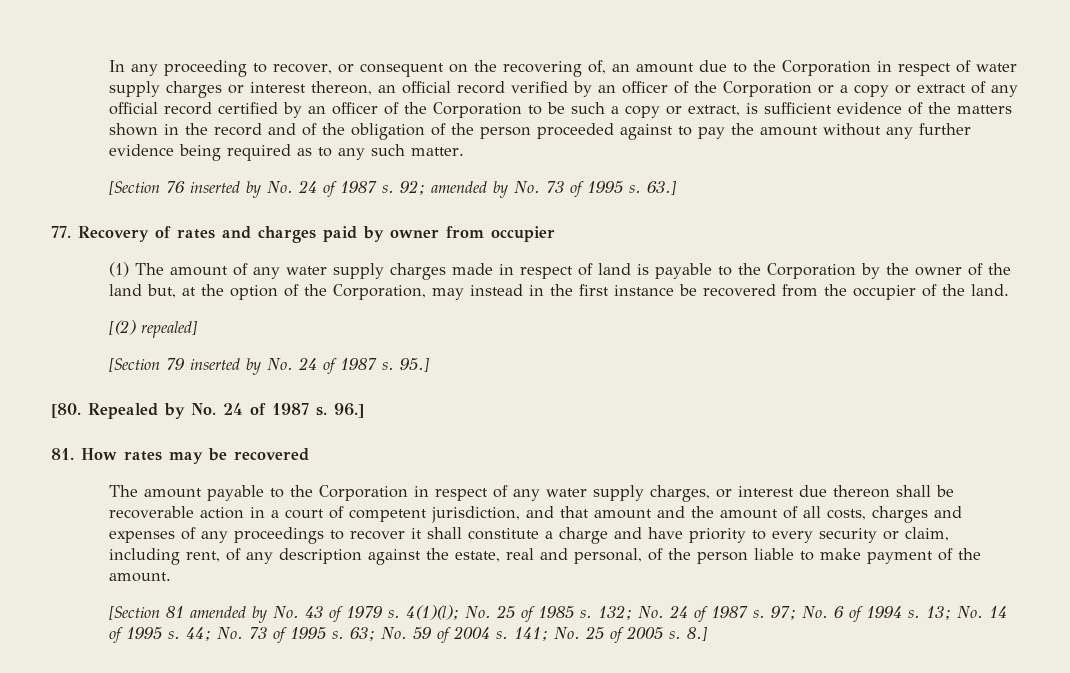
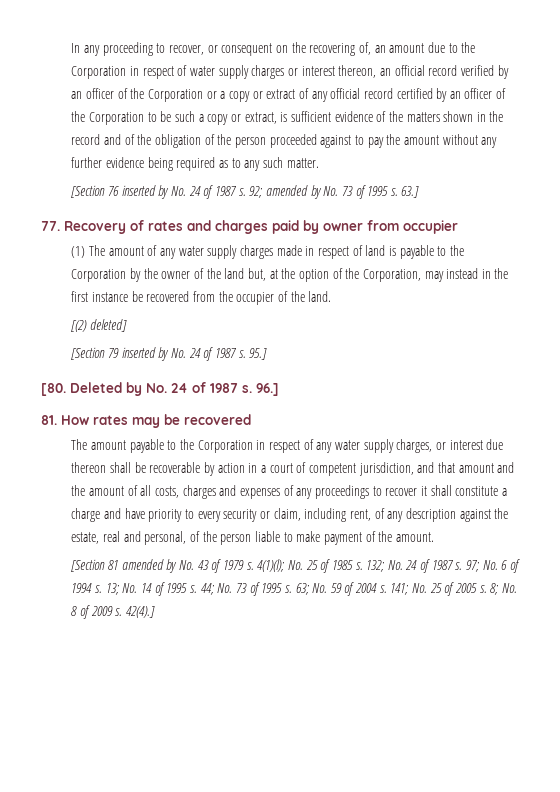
- [(2) repealed]
+ [(2) deleted]
- [80. Repealed by No. 24 of 1987 s.
+ [80. Deleted by No. 24 of 1987 s.
- The amount payable to the Corporation in respect of any water supply charges, or interest due thereon shall be recoverable action in a court of competent jurisdiction, and that amount and the amount of all costs, charges and expenses of any proceedings to recover it shall constitute a charge and have priority to every security or claim, including rent, of any description against the estate, real and personal, of the person liable to make payment of the amount.
+ The amount payable to the Corporation in respect of any water supply charges, or interest due thereon shall be recoverable by action in a court of competent jurisdiction, and that amount and the amount of all costs, charges and expenses of any proceedings to recover it shall constitute a charge and have priority to every security or claim, including rent, of any description against the estate, real and personal, of the person liable to make payment of the amount.
- 8.]
+ 8; No. 8 of 2009 s. 42(4).]

